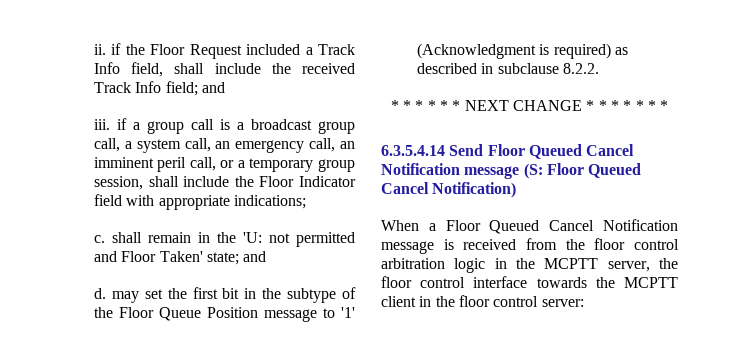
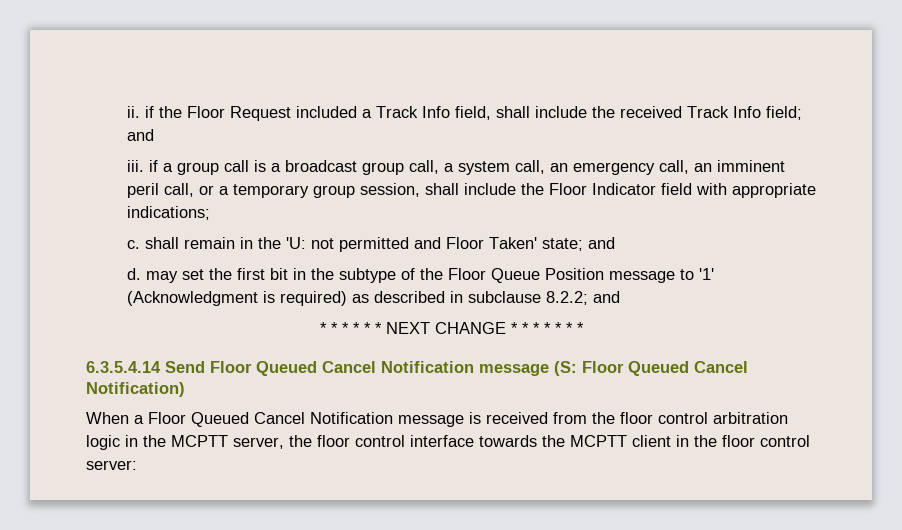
- d. may set the first bit in the subtype of the Floor Queue Position message to '1' (Acknowledgment is required) as described in subclause 8.2.2.
+ d. may set the first bit in the subtype of the Floor Queue Position message to '1' (Acknowledgment is required) as described in subclause 8.2.2; and

